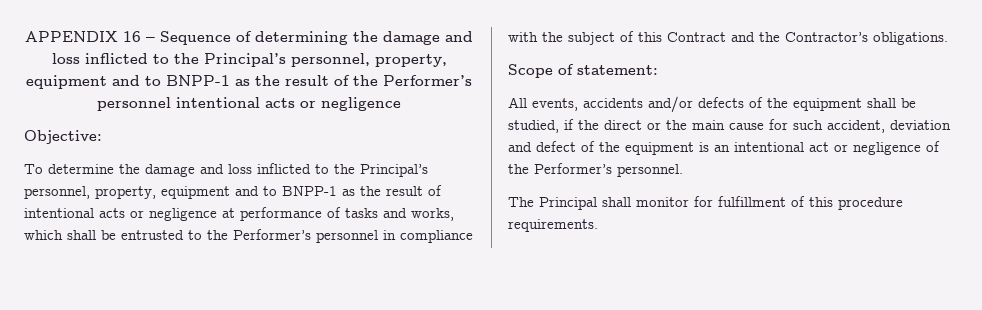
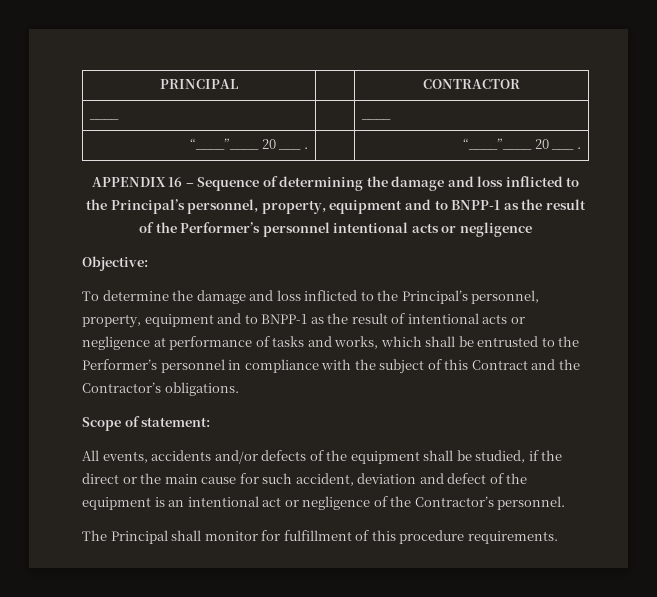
+ PRINCIPAL | | CONTRACTOR
+ ____ | | ____
+ “____”____ 20 ___ . | | “____”____ 20 ___ .
- All events, accidents and/or defects of the equipment shall be studied, if the direct or the main cause for such accident, deviation and defect of the equipment is an intentional act or negligence of the Performer’s personnel.
+ All events, accidents and/or defects of the equipment shall be studied, if the direct or the main cause for such accident, deviation and defect of the equipment is an intentional act or negligence of the Contractor’s personnel.

